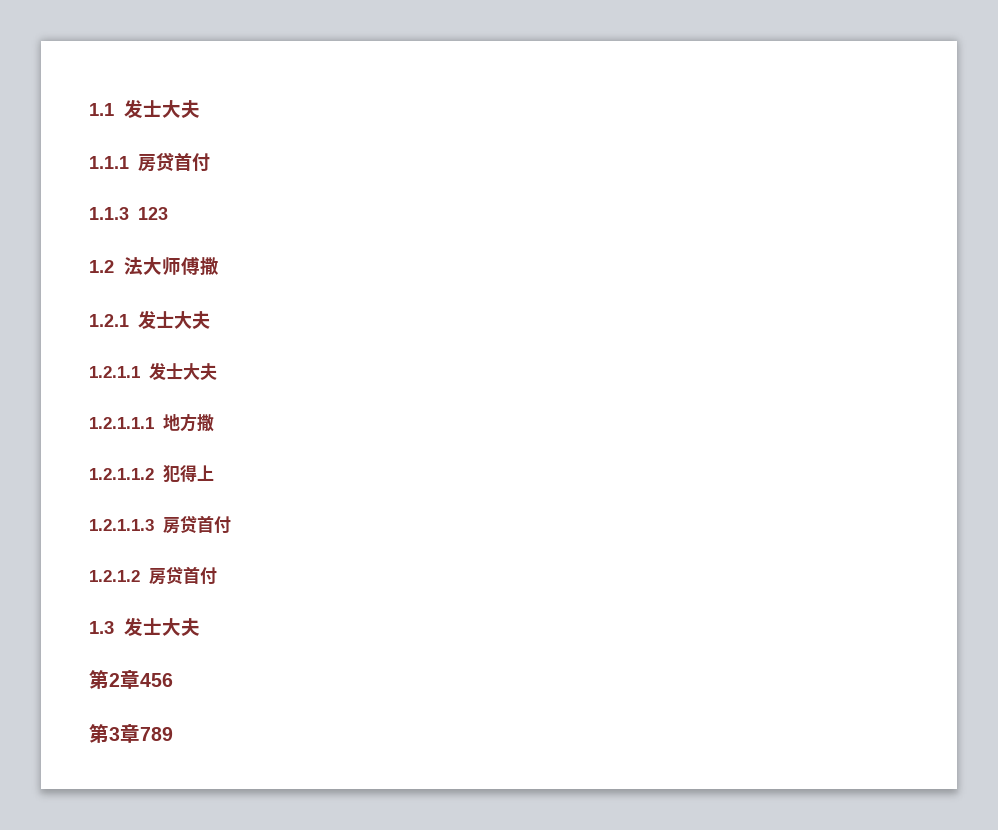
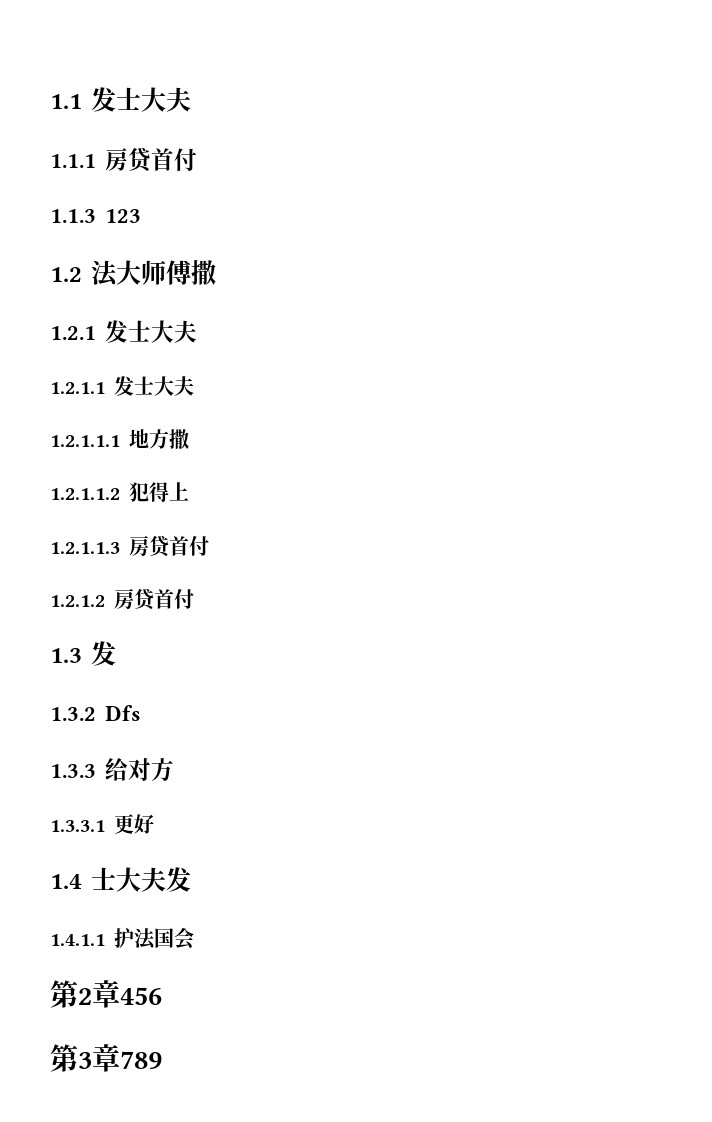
- 1.3发士大夫
+ 1.3发
+ 1.3.2 Dfs
+ 1.3.3给对方
+ 1.3.3.1更好
+ 1.4士大夫发
+ 1.4.1.1护法国会

